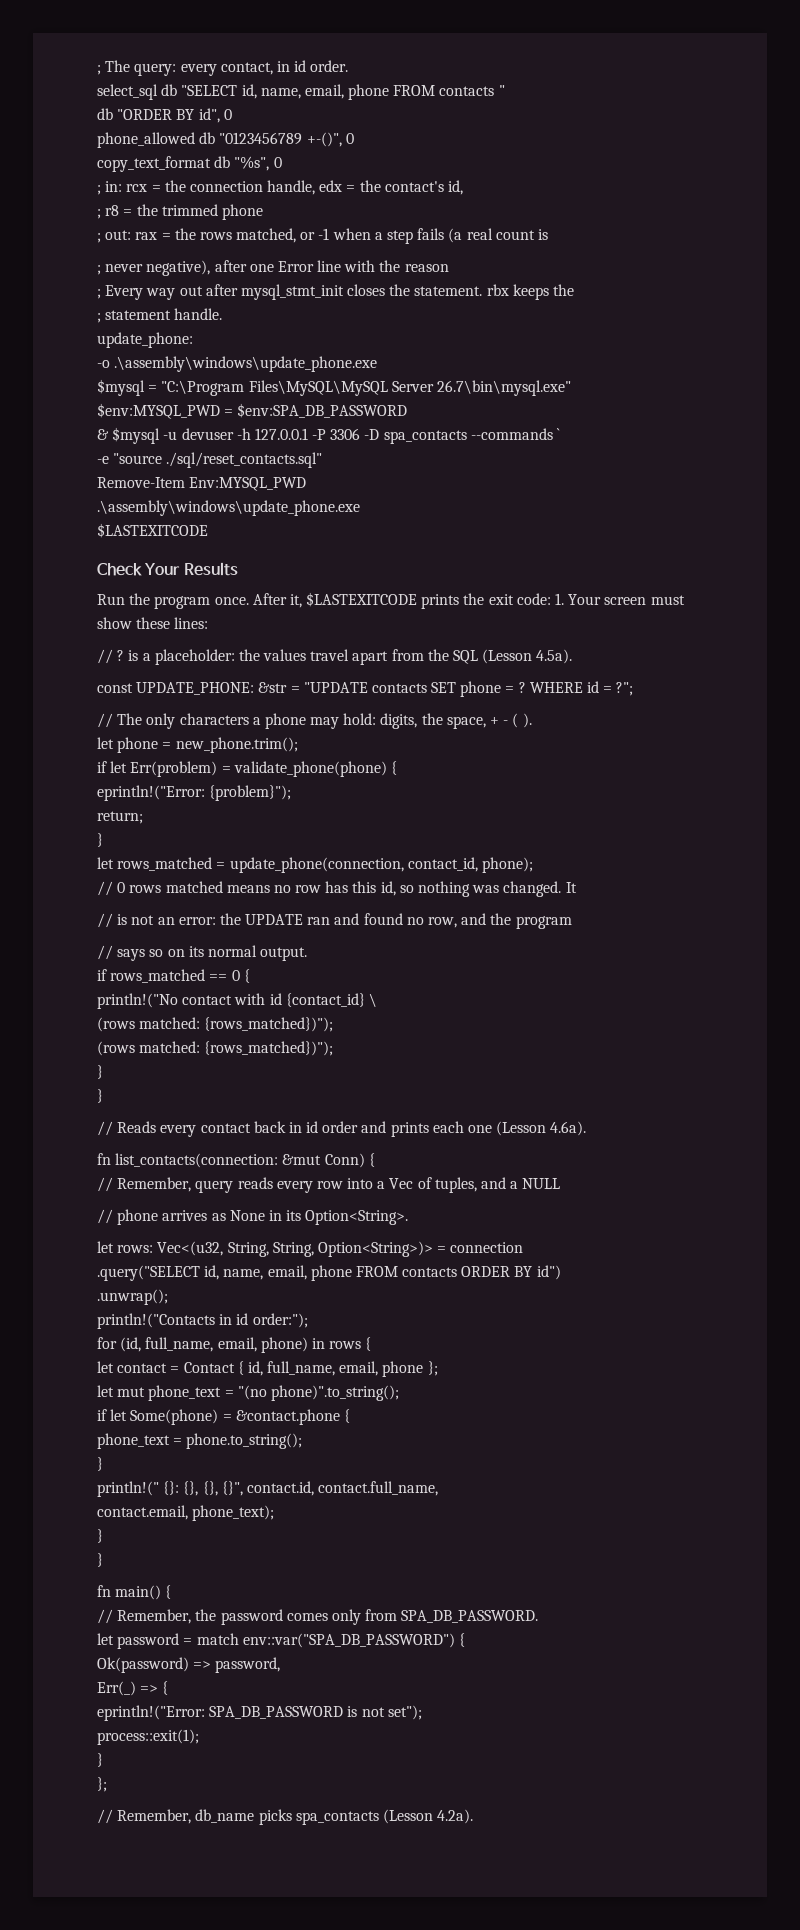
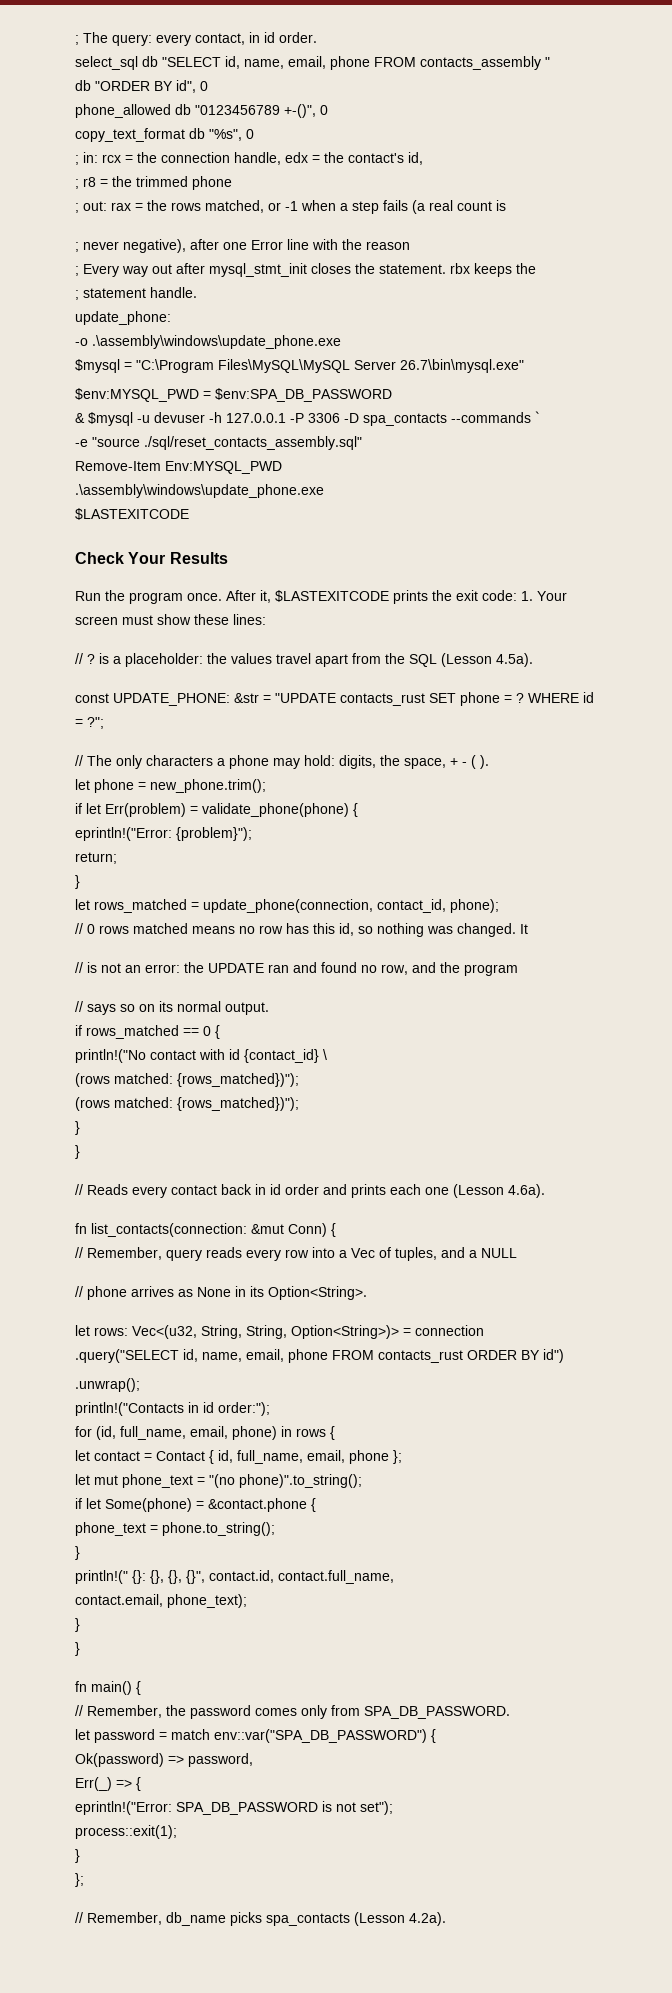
- select_sql db "SELECT id, name, email, phone FROM contacts "
+ select_sql db "SELECT id, name, email, phone FROM contacts_assembly "
- -e "source ./sql/reset_contacts.sql"
+ -e "source ./sql/reset_contacts_assembly.sql"
- const UPDATE_PHONE: &str = "UPDATE contacts SET phone = ?
+ const UPDATE_PHONE: &str = "UPDATE contacts_rust SET phone = ?
- .query("SELECT id, name, email, phone FROM contacts ORDER BY id")
+ .query("SELECT id, name, email, phone FROM contacts_rust ORDER BY id")

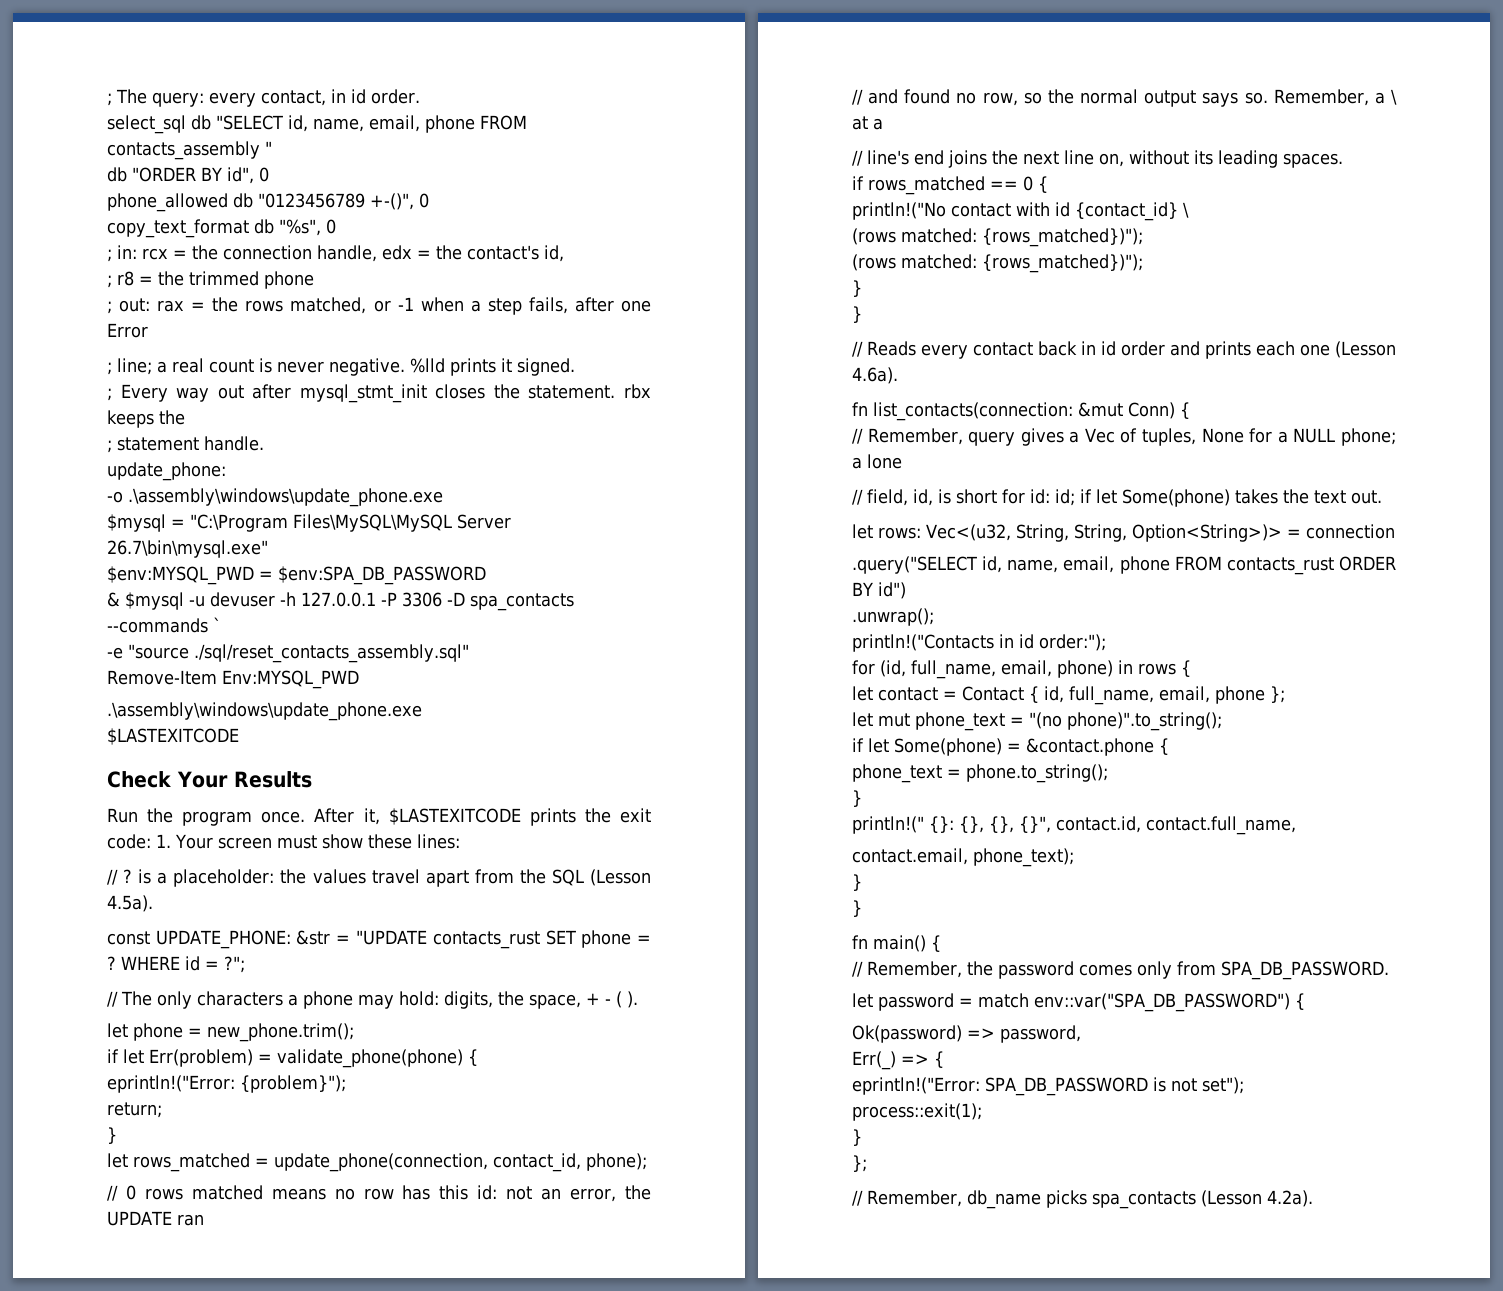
- ; out: rax = the rows matched, or -1 when a step fails (a real count is
- ; never negative), after one Error line with the reason
+ ; out: rax = the rows matched, or -1 when a step fails, after one Error
+ ; line; a real count is never negative. %lld prints it signed.
- // 0 rows matched means no row has this id, so nothing was changed. It
- // is not an error: the UPDATE ran and found no row, and the program
- // says so on its normal output.
+ // 0 rows matched means no row has this id: not an error, the UPDATE ran
+ // and found no row, so the normal output says so. Remember, a \ at a
+ // line's end joins the next line on, without its leading spaces.
- // Remember, query reads every row into a Vec of tuples, and a NULL
- // phone arrives as None in its Option<String>.
+ // Remember, query gives a Vec of tuples, None for a NULL phone; a lone
+ // field, id, is short for id: id; if let Some(phone) takes the text out.

